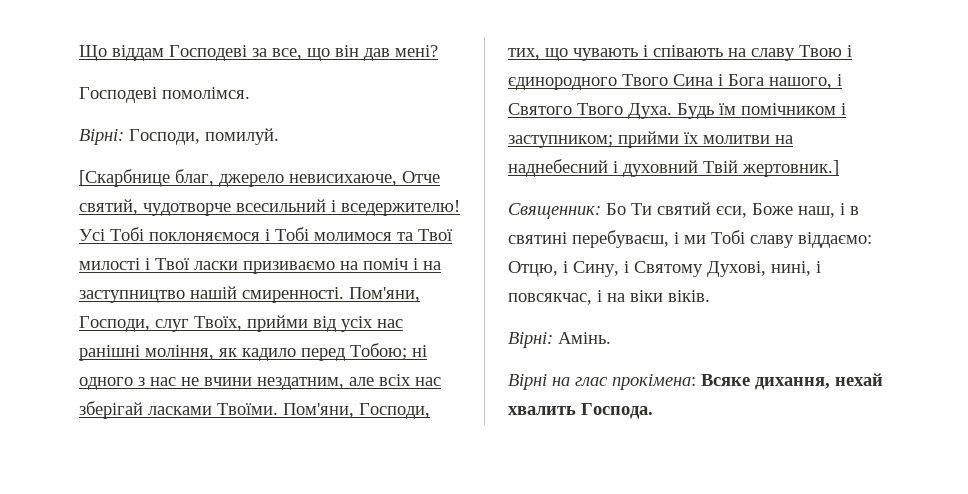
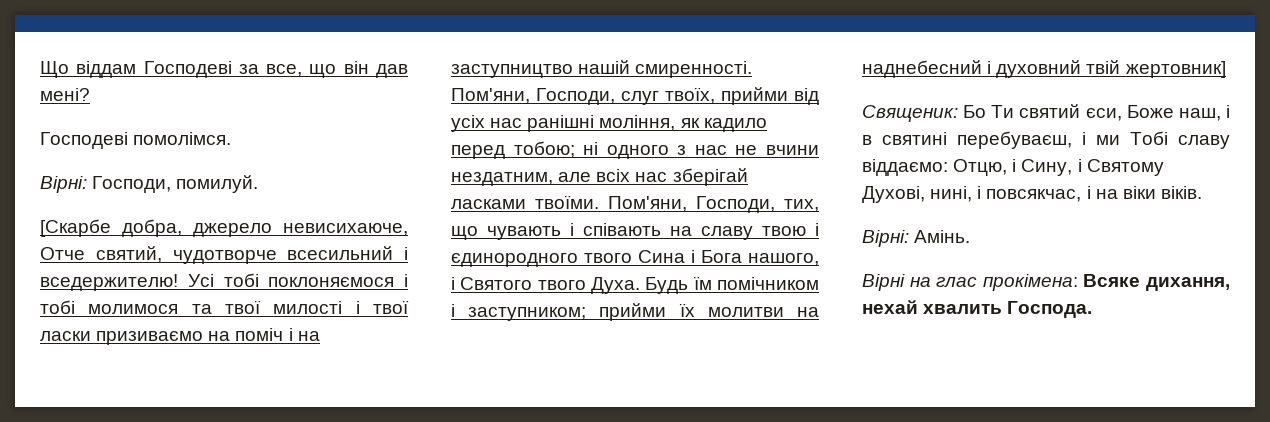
- [Скарбнице благ, джерело невисихаюче, Отче святий, чудотворче всесильний і вседержителю!
+ [Скарбе добра, джерело невисихаюче, Отче святий, чудотворче всесильний і вседержителю!
- Усі Тобі поклоняємося і Тобі молимося та Твої милості і Твої ласки призиваємо на поміч і на заступництво нашій смиренності.
+ Усі тобі поклоняємося і тобі молимося та твої милості і твої ласки призиваємо на поміч і на заступництво нашій смиренності.
- Пом'яни, Господи, слуг Твоїх, прийми від усіх нас ранішні моління, як кадило перед Тобою; ні одного з нас не вчини нездатним, але всіх нас зберігай ласками Твоїми.
+ Пом'яни, Господи, слуг твоїх, прийми від усіх нас ранішні моління, як кадило перед тобою; ні одного з нас не вчини нездатним, але всіх нас зберігай ласками твоїми.
- Пом'яни, Господи, тих, що чувають і співають на славу Твою і єдинородного Твого Сина і Бога нашого, і Святого Твого Духа.
+ Пом'яни, Господи, тих, що чувають і співають на славу твою і єдинородного твого Сина і Бога нашого, і Святого твого Духа.
- Будь їм помічником і заступником; прийми їх молитви на наднебесний і духовний Твій жертовник.]
- Священник: Бо Ти святий єси, Боже наш, і в святині перебуваєш, і ми Тобі славу віддаємо: Отцю, і Сину, і Святому Духові, нині, і повсякчас, і на віки віків.
+ Будь їм помічником і заступником; прийми їх молитви на наднебесний і духовний твій жертовник]
+ Священик: Бо Ти святий єси, Боже наш, і в святині перебуваєш, і ми Тобі славу віддаємо: Отцю, і Сину, і Святому Духові, нині, і повсякчас, і на віки віків.

